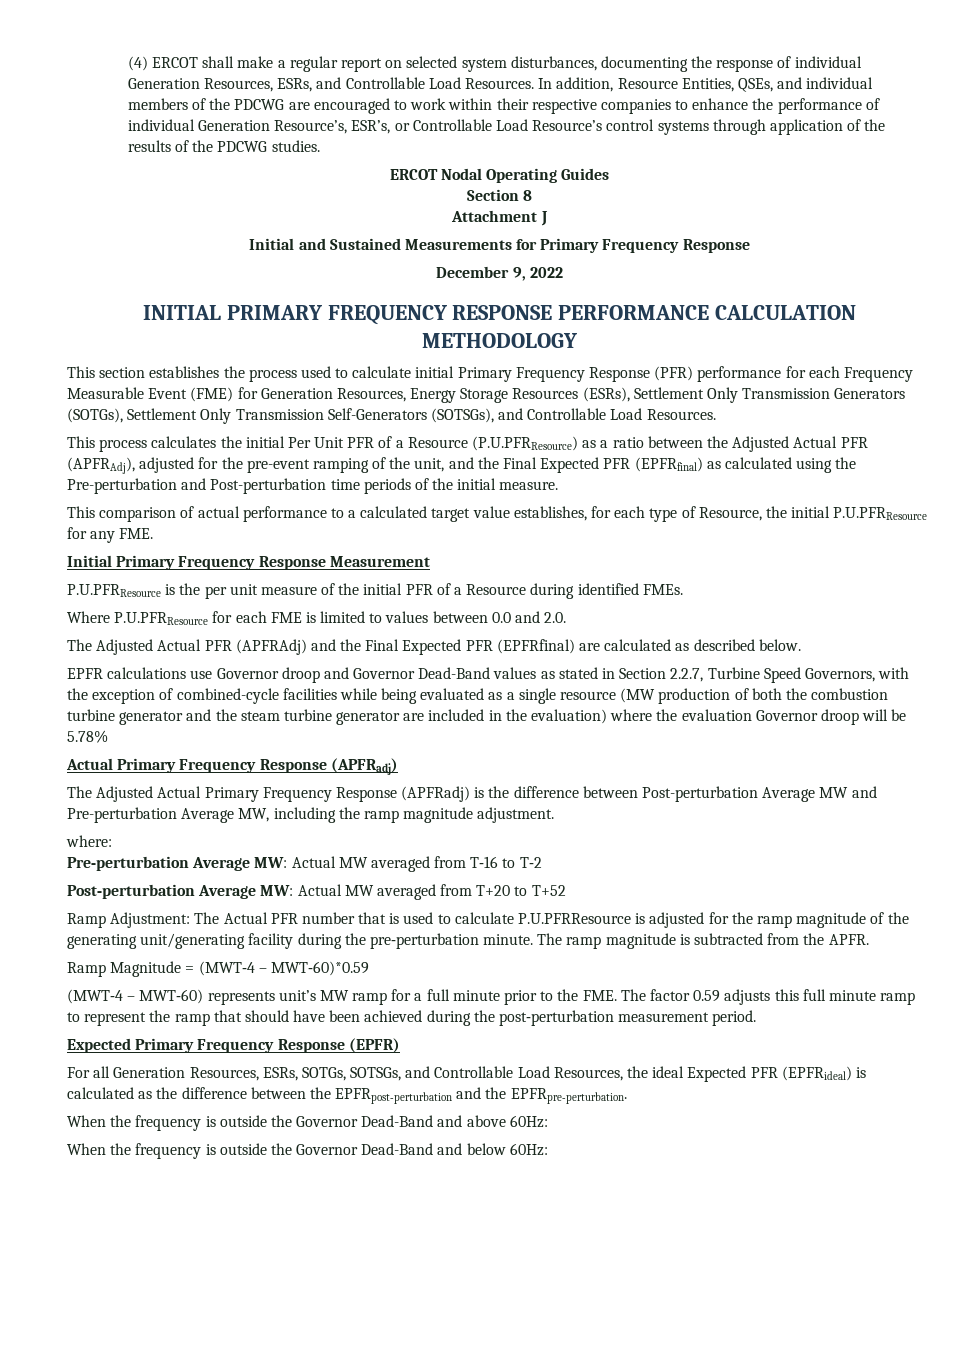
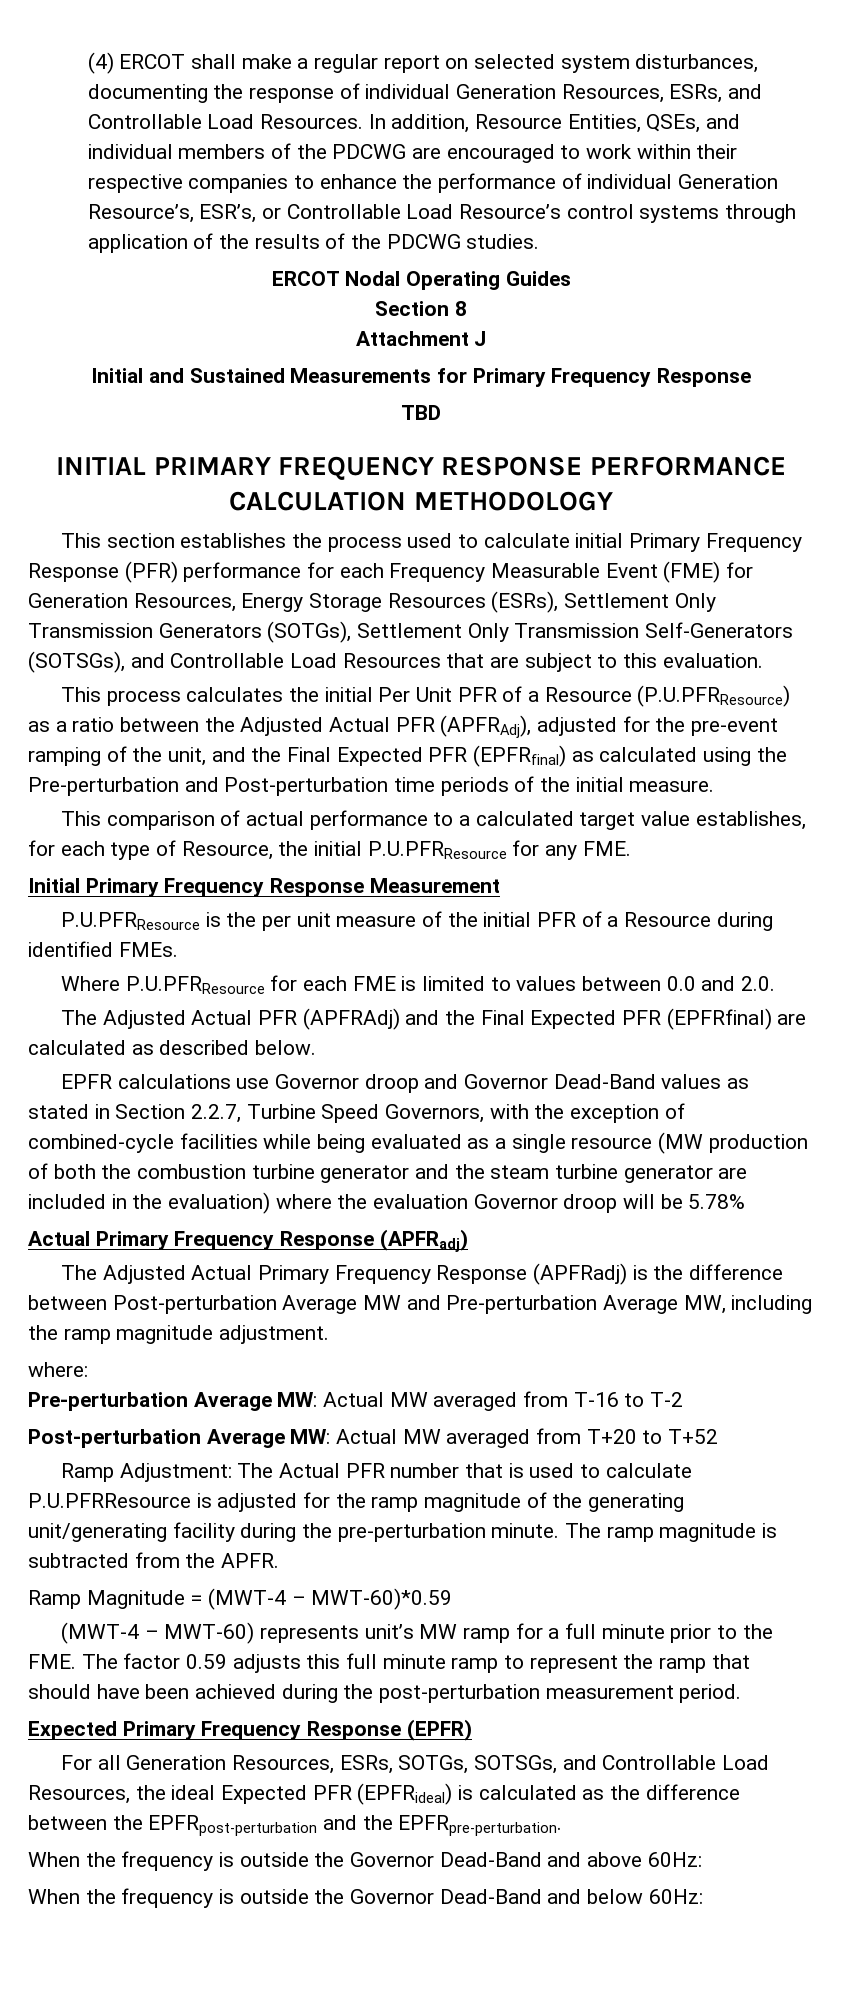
- December 9, 2022
+ TBD
- This section establishes the process used to calculate initial Primary Frequency Response (PFR) performance for each Frequency Measurable Event (FME) for Generation Resources, Energy Storage Resources (ESRs), Settlement Only Transmission Generators (SOTGs), Settlement Only Transmission Self-Generators (SOTSGs), and Controllable Load Resources.
+ This section establishes the process used to calculate initial Primary Frequency Response (PFR) performance for each Frequency Measurable Event (FME) for Generation Resources, Energy Storage Resources (ESRs), Settlement Only Transmission Generators (SOTGs), Settlement Only Transmission Self-Generators (SOTSGs), and Controllable Load Resources that are subject to this evaluation.

